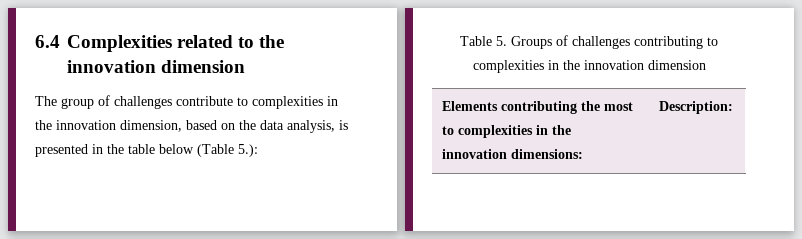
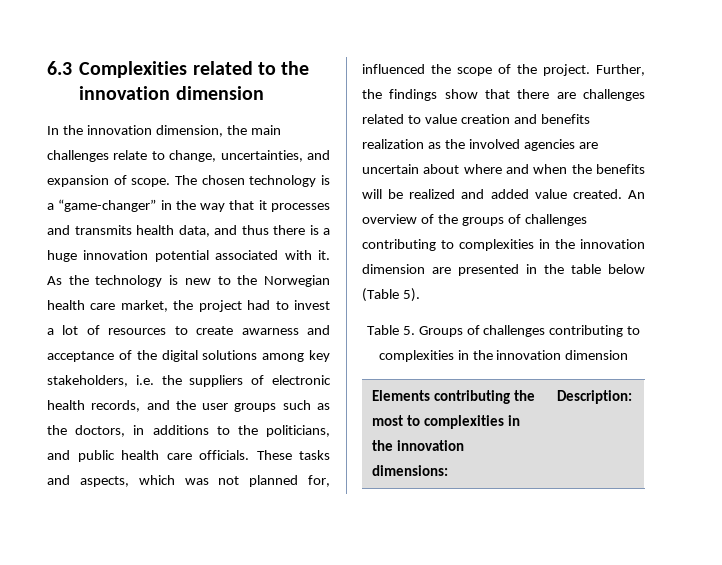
- 6.4 Complexities related to the innovation dimension
+ 6.3 Complexities related to the innovation dimension
- The group of challenges contribute to complexities in the innovation dimension, based on the data analysis, is presented in the table below (Table 5.):
+ In the innovation dimension, the main challenges relate to change, uncertainties, and expansion of scope. The chosen technology is a “game-changer” in the way that it processes and transmits health data, and thus there is a huge innovation potential associated with it. As the technology is new to the Norwegian health care market, the project had to invest a lot of resources to create awarness and acceptance of the digital solutions among key stakeholders, i.e. the suppliers of electronic health records, and the user groups such as the doctors, in additions to the politicians, and public health care officials. These tasks and aspects, which was not planned for, influenced the scope of the project. Further, the findings show that there are challenges related to value creation and benefits realization as the involved agencies are uncertain about where and when the benefits will be realized and added value created. An overview of the groups of challenges contributing to complexities in the innovation dimension are presented in the table below (Table 5).

